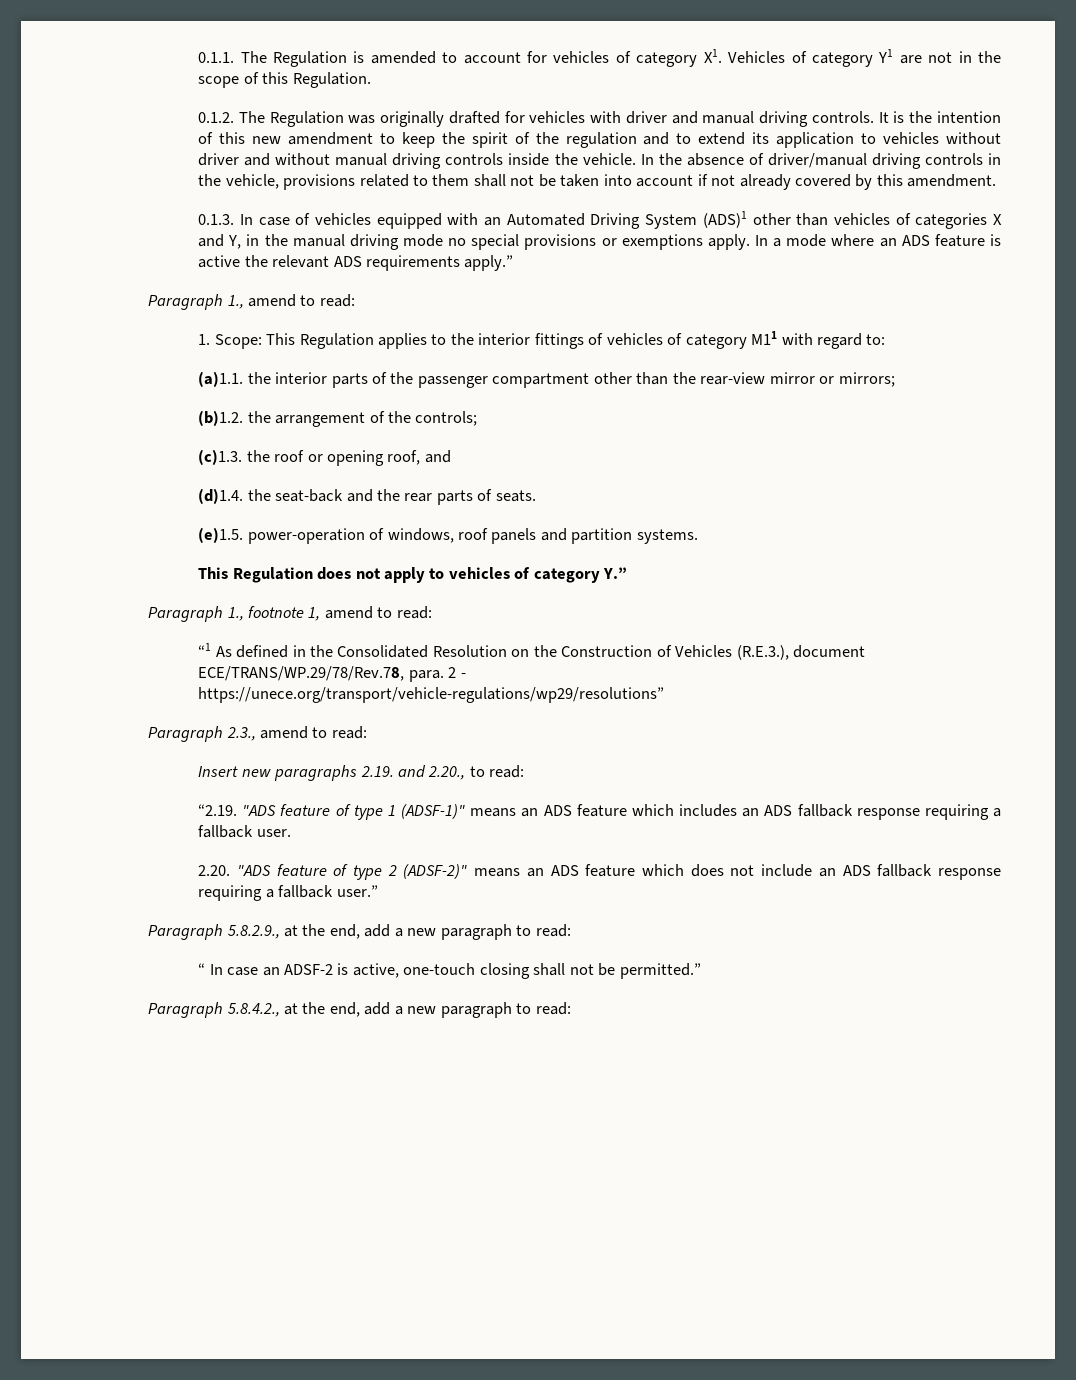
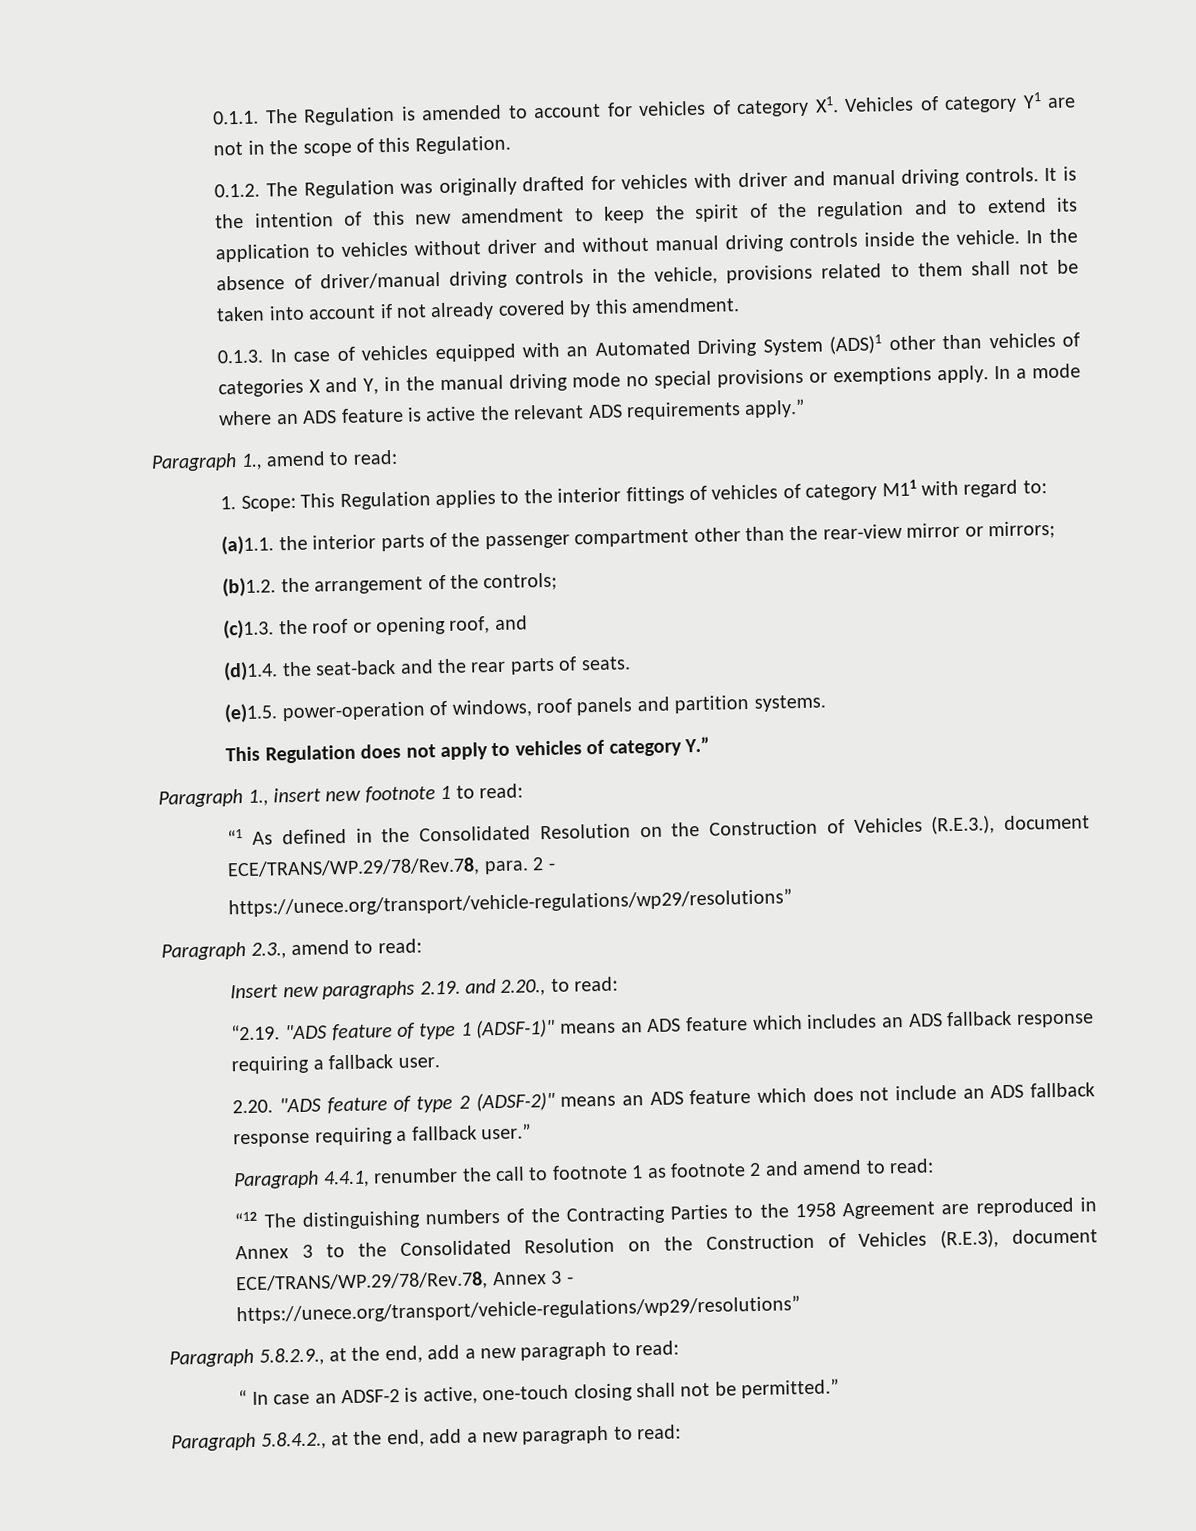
- Paragraph 1., footnote 1, amend to read:
+ Paragraph 1., insert new footnote 1 to read:
+ Paragraph 4.4.1, renumber the call to footnote 1 as footnote 2 and amend to read:
+ “12 The distinguishing numbers of the Contracting Parties to the 1958 Agreement are reproduced in Annex 3 to the Consolidated Resolution on the Construction of Vehicles (R.E.3), document ECE/TRANS/WP.29/78/Rev.78, Annex 3 - https://unece.org/transport/vehicle-regulations/wp29/resolutions”

